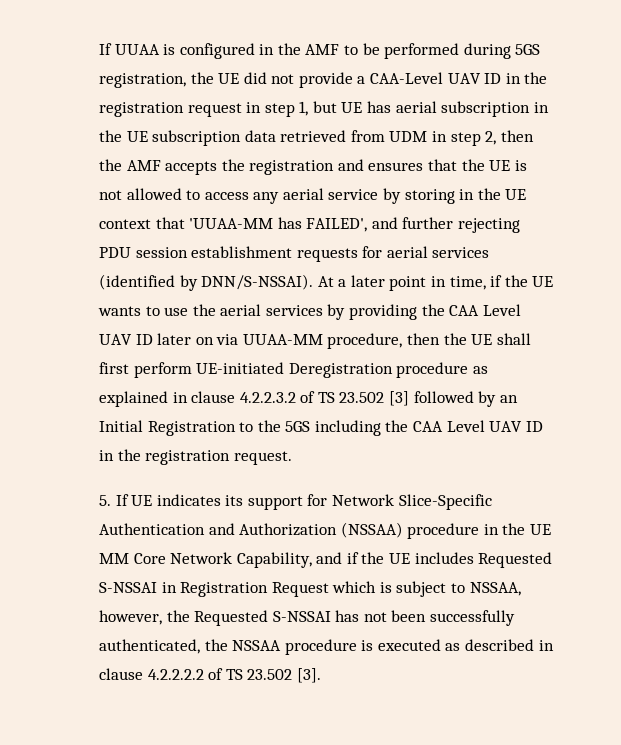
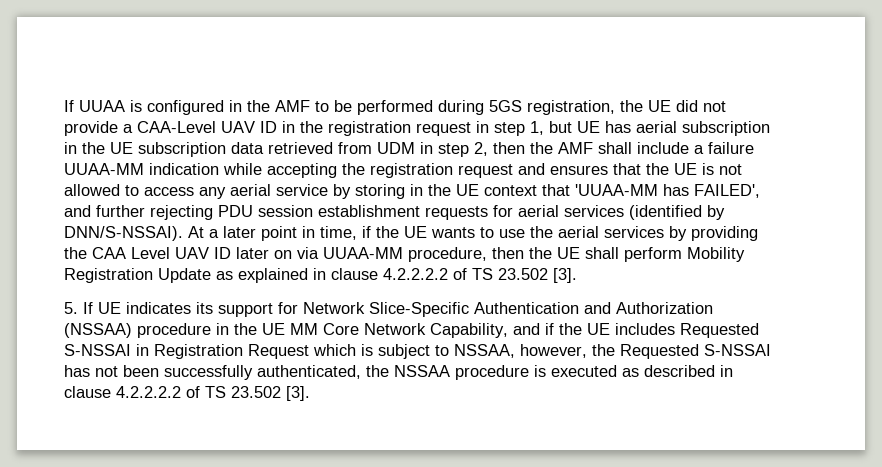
- If UUAA is configured in the AMF to be performed during 5GS registration, the UE did not provide a CAA-Level UAV ID in the registration request in step 1, but UE has aerial subscription in the UE subscription data retrieved from UDM in step 2, then the AMF accepts the registration and ensures that the UE is not allowed to access any aerial service by storing in the UE context that 'UUAA-MM has FAILED', and further rejecting PDU session establishment requests for aerial services (identified by DNN/S-NSSAI).
+ If UUAA is configured in the AMF to be performed during 5GS registration, the UE did not provide a CAA-Level UAV ID in the registration request in step 1, but UE has aerial subscription in the UE subscription data retrieved from UDM in step 2, then the AMF shall include a failure UUAA-MM indication while accepting the registration request and ensures that the UE is not allowed to access any aerial service by storing in the UE context that 'UUAA-MM has FAILED', and further rejecting PDU session establishment requests for aerial services (identified by DNN/S-NSSAI).
- At a later point in time, if the UE wants to use the aerial services by providing the CAA Level UAV ID later on via UUAA-MM procedure, then the UE shall first perform UE-initiated Deregistration procedure as explained in clause 4.2.2.3.2 of TS 23.502 [3] followed by an Initial Registration to the 5GS including the CAA Level UAV ID in the registration request.
+ At a later point in time, if the UE wants to use the aerial services by providing the CAA Level UAV ID later on via UUAA-MM procedure, then the UE shall perform Mobility Registration Update as explained in clause 4.2.2.2.2 of TS 23.502 [3].

